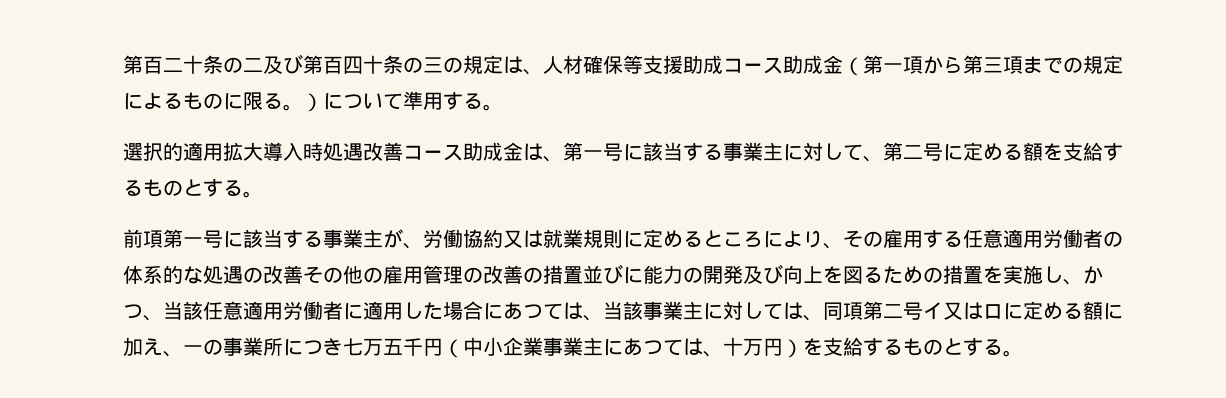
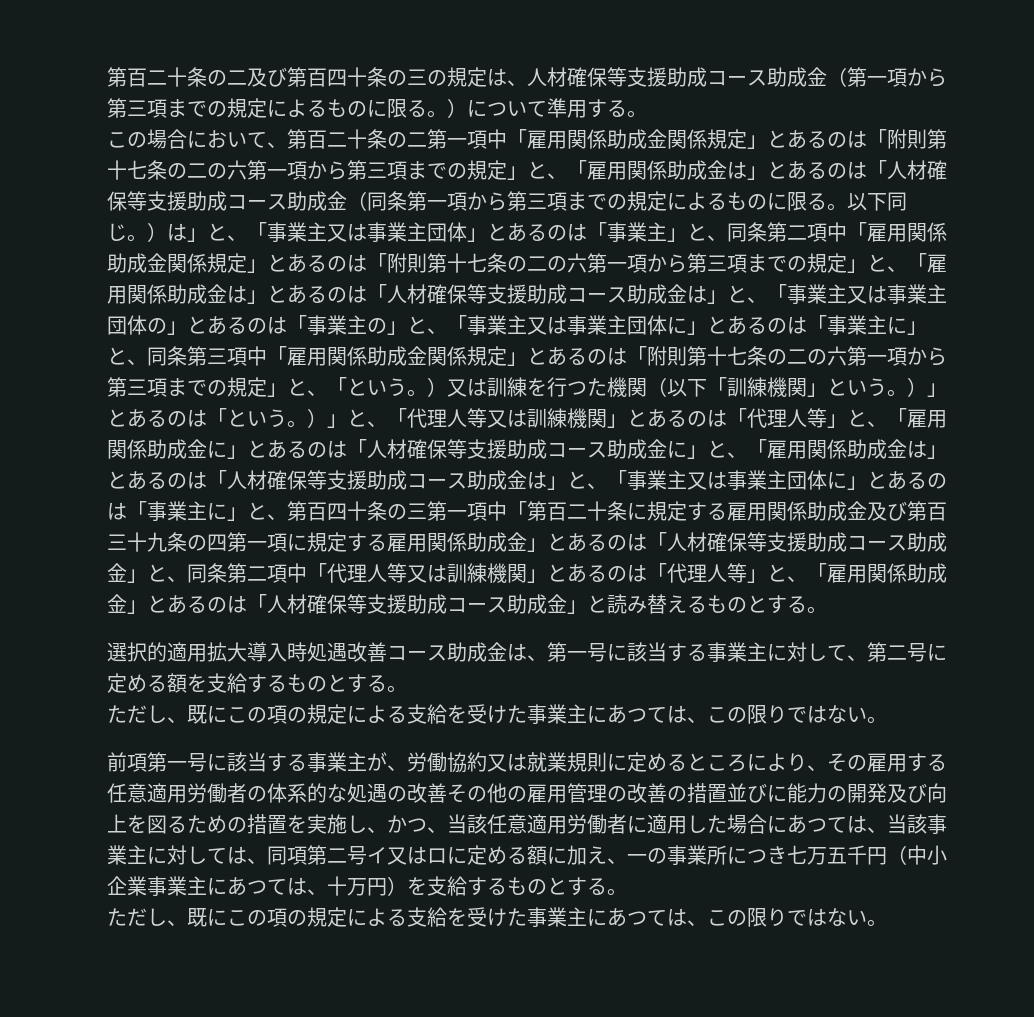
+ この場合において、第百二十条の二第一項中「雇用関係助成金関係規定」とあるのは「附則第十七条の二の六第一項から第三項までの規定」と、「雇用関係助成金は」とあるのは「人材確保等支援助成コース助成金（同条第一項から第三項までの規定によるものに限る。以下同じ。）は」と、「事業主又は事業主団体」とあるのは「事業主」と、同条第二項中「雇用関係助成金関係規定」とあるのは「附則第十七条の二の六第一項から第三項までの規定」と、「雇用関係助成金は」とあるのは「人材確保等支援助成コース助成金は」と、「事業主又は事業主団体の」とあるのは「事業主の」と、「事業主又は事業主団体に」とあるのは「事業主に」と、同条第三項中「雇用関係助成金関係規定」とあるのは「附則第十七条の二の六第一項から第三項までの規定」と、「という。）又は訓練を行つた機関（以下「訓練機関」という。）」とあるのは「という。）」と、「代理人等又は訓練機関」とあるのは「代理人等」と、「雇用関係助成金に」とあるのは「人材確保等支援助成コース助成金に」と、「雇用関係助成金は」とあるのは「人材確保等支援助成コース助成金は」と、「事業主又は事業主団体に」とあるのは「事業主に」と、第百四十条の三第一項中「第百二十条に規定する雇用関係助成金及び第百三十九条の四第一項に規定する雇用関係助成金」とあるのは「人材確保等支援助成コース助成金」と、同条第二項中「代理人等又は訓練機関」とあるのは「代理人等」と、「雇用関係助成金」とあるのは「人材確保等支援助成コース助成金」と読み替えるものとする。
  選択的適用拡大導入時処遇改善コース助成金は、第一号に該当する事業主に対して、第二号に定める額を支給するものとする。
+ ただし、既にこの項の規定による支給を受けた事業主にあつては、この限りではない。
  前項第一号に該当する事業主が、労働協約又は就業規則に定めるところにより、その雇用する任意適用労働者の体系的な処遇の改善その他の雇用管理の改善の措置並びに能力の開発及び向上を図るための措置を実施し、かつ、当該任意適用労働者に適用した場合にあつては、当該事業主に対しては、同項第二号イ又はロに定める額に加え、一の事業所につき七万五千円（中小企業事業主にあつては、十万円）を支給するものとする。
+ ただし、既にこの項の規定による支給を受けた事業主にあつては、この限りではない。

